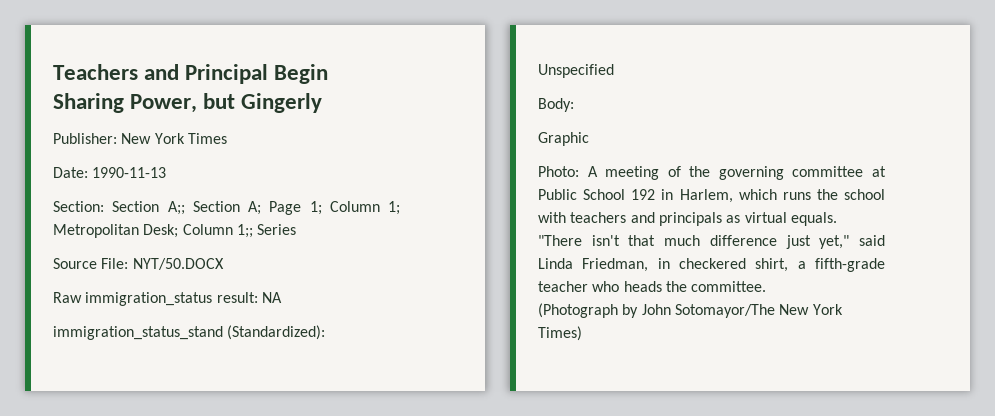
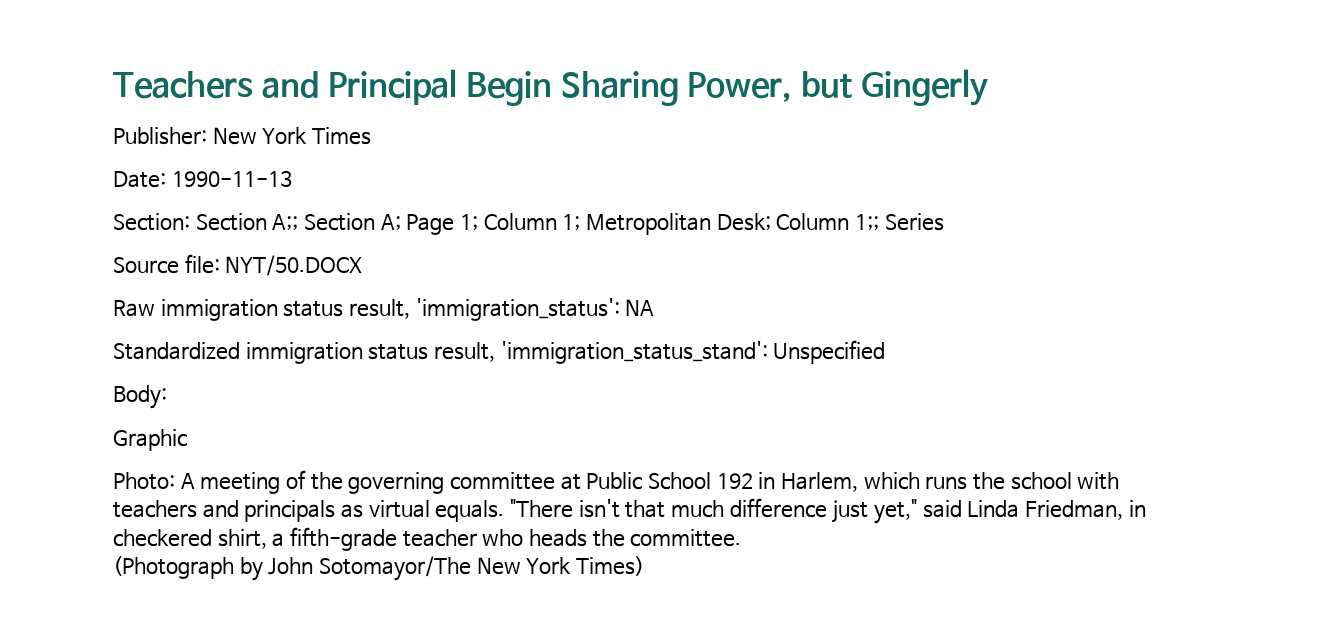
- Source File: NYT/50.DOCX
+ Source file: NYT/50.DOCX
- Raw immigration_status result: NA
- immigration_status_stand (Standardized): Unspecified
+ Raw immigration status result, 'immigration_status': NA
+ Standardized immigration status result, 'immigration_status_stand': Unspecified

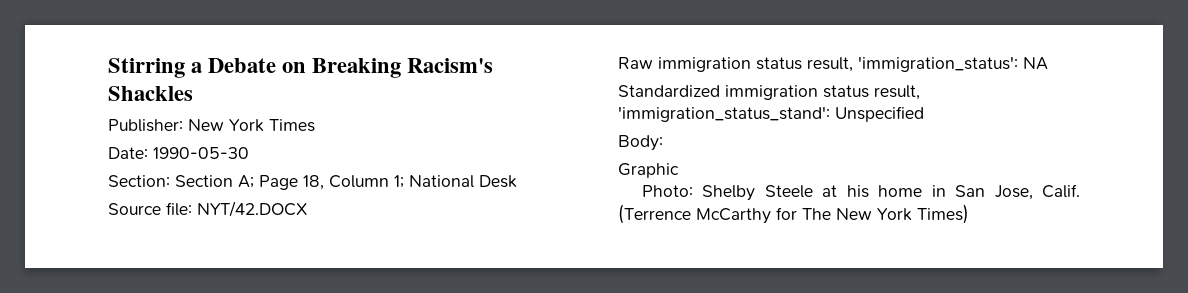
- Teachers and Principal Begin Sharing Power, but Gingerly
+ Stirring a Debate on Breaking Racism's Shackles
- Date: 1990-11-13
+ Date: 1990-05-30
- Section: Section A;; Section A; Page 1; Column 1; Metropolitan Desk; Column 1;; Series
+ Section: Section A; Page 18, Column 1; National Desk
- Source file: NYT/50.DOCX
+ Source file: NYT/42.DOCX
- Photo: A meeting of the governing committee at Public School 192 in Harlem, which runs the school with teachers and principals as virtual equals. "There isn't that much difference just yet," said Linda Friedman, in checkered shirt, a fifth-grade teacher who heads the committee.
- (Photograph by John Sotomayor/The New York Times)
+ Photo: Shelby Steele at his home in San Jose, Calif. (Terrence McCarthy for The New York Times)

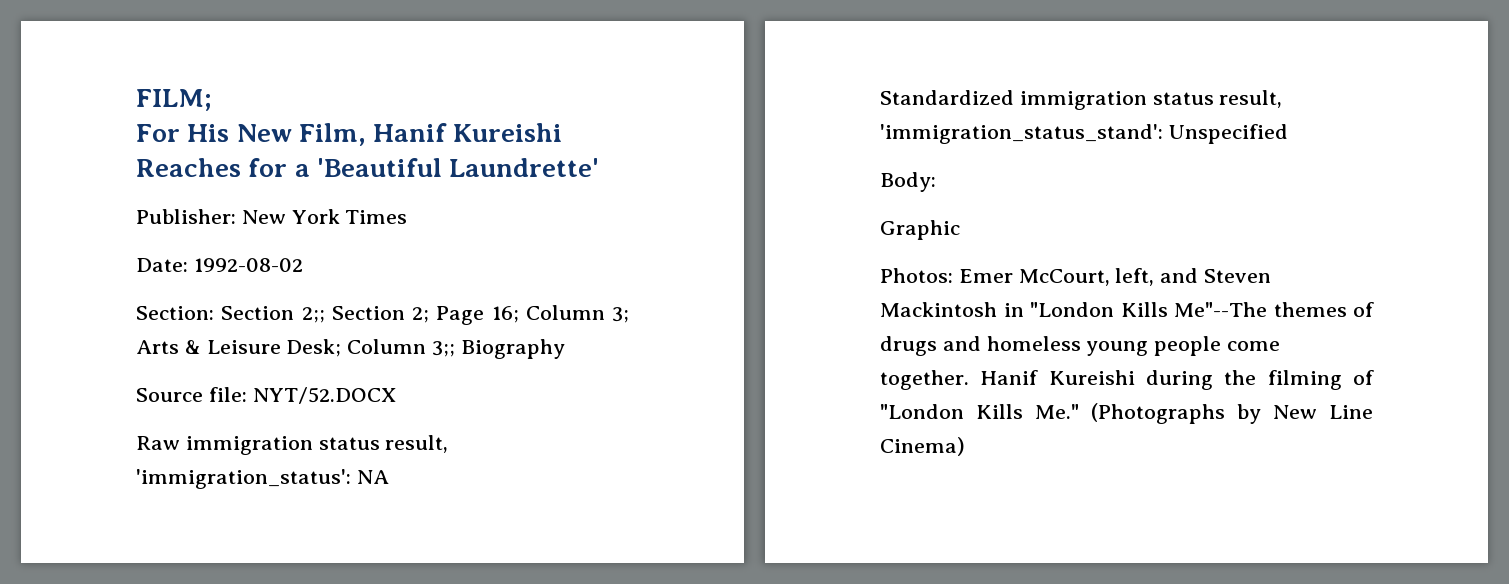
- Stirring a Debate on Breaking Racism's Shackles
+ FILM;
+ For His New Film, Hanif Kureishi Reaches for a 'Beautiful Laundrette'
- Date: 1990-05-30
+ Date: 1992-08-02
- Section: Section A; Page 18, Column 1; National Desk
+ Section: Section 2;; Section 2; Page 16; Column 3; Arts & Leisure Desk; Column 3;; Biography
- Source file: NYT/42.DOCX
+ Source file: NYT/52.DOCX
- Photo: Shelby Steele at his home in San Jose, Calif. (Terrence McCarthy for The New York Times)
+ Photos: Emer McCourt, left, and Steven Mackintosh in "London Kills Me"--The themes of drugs and homeless young people come together. Hanif Kureishi during the filming of "London Kills Me." (Photographs by New Line Cinema)

